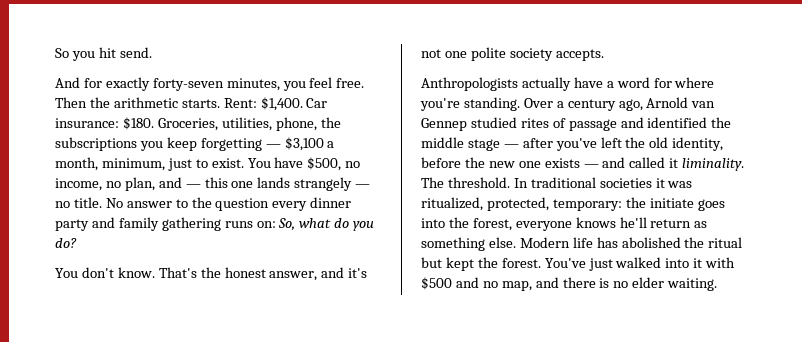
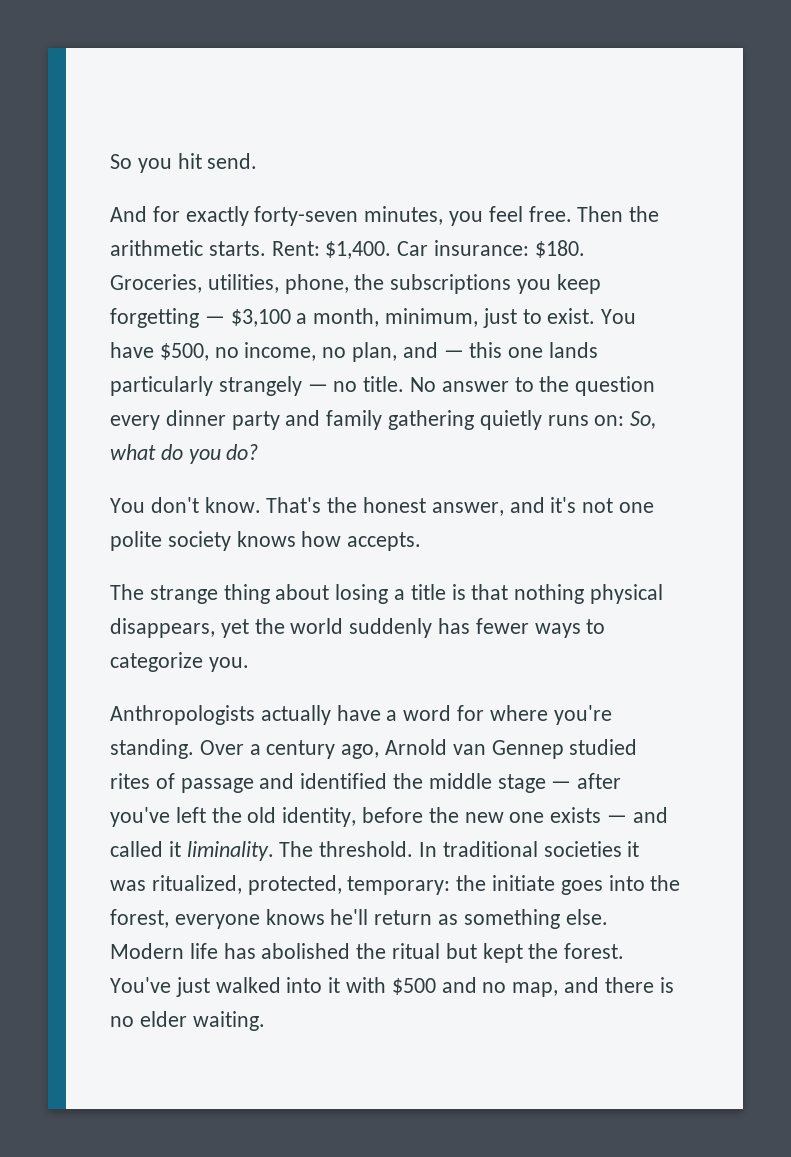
- You have $500, no income, no plan, and — this one lands strangely — no title.
+ You have $500, no income, no plan, and — this one lands particularly strangely — no title.
- No answer to the question every dinner party and family gathering runs on: So, what do you do?
+ No answer to the question every dinner party and family gathering quietly runs on: So, what do you do?
- That's the honest answer, and it's not one polite society accepts.
+ That's the honest answer, and it's not one polite society knows how accepts.
+ The strange thing about losing a title is that nothing physical disappears, yet the world suddenly has fewer ways to categorize you.

